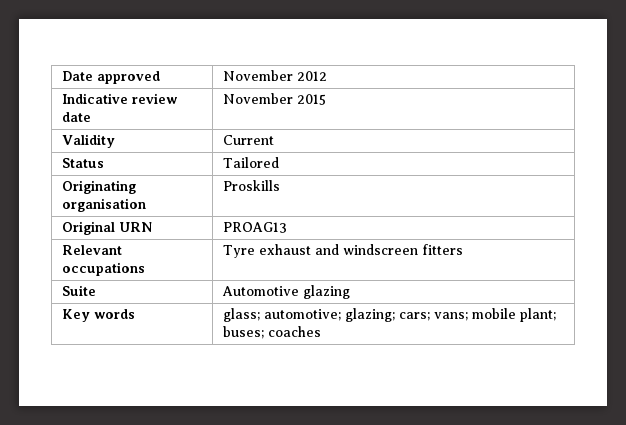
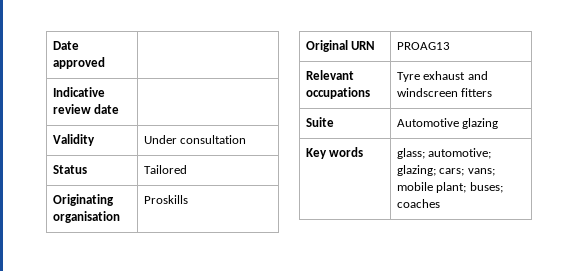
- Date approved | November 2012
+ Date approved |
- Indicative review date | November 2015
+ Indicative review date |
- Validity | Current
+ Validity | Under consultation

